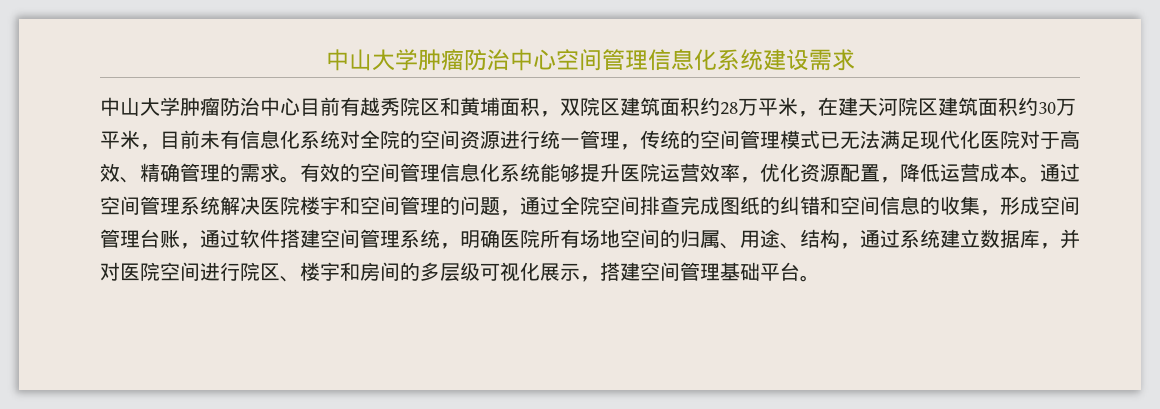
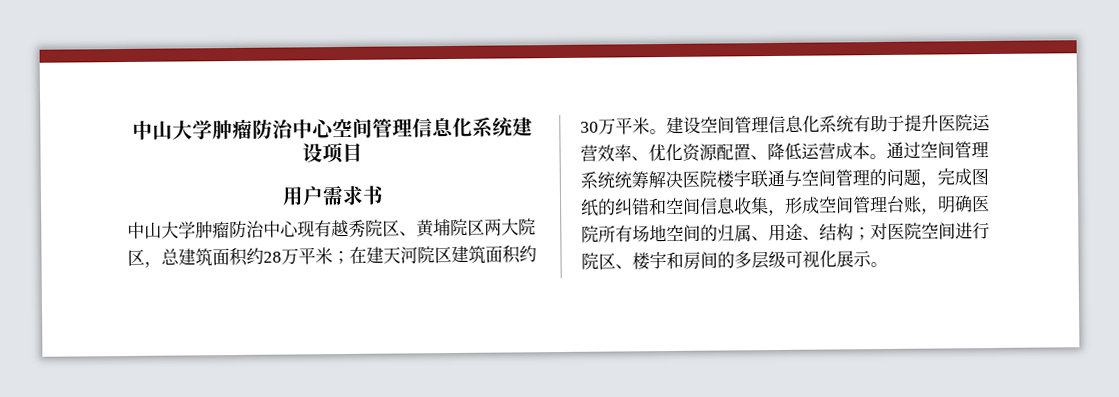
- 中山大学肿瘤防治中心空间管理信息化系统建设需求
- 中山大学肿瘤防治中心目前有越秀院区和黄埔面积，双院区建筑面积约28万平米，在建天河院区建筑面积约30万平米，目前未有信息化系统对全院的空间资源进行统一管理，传统的空间管理模式已无法满足现代化医院对于高效、精确管理的需求。有效的空间管理信息化系统能够提升医院运营效率，优化资源配置，降低运营成本。
+ 中山大学肿瘤防治中心空间管理信息化系统建设项目
+ 用户需求书
+ 中山大学肿瘤防治中心现有越秀院区、黄埔院区两大院区，总建筑面积约28万平米；在建天河院区建筑面积约30万平米。建设空间管理信息化系统有助于提升医院运营效率、优化资源配置、降低运营成本。
- 通过空间管理系统解决医院楼宇和空间管理的问题，通过全院空间排查完成图纸的纠错和空间信息的收集，形成空间管理台账，通过软件搭建空间管理系统，明确医院所有场地空间的归属、用途、结构，通过系统建立数据库，并对医院空间进行院区、楼宇和房间的多层级可视化展示，搭建空间管理基础平台。
+ 通过空间管理系统统筹解决医院楼宇联通与空间管理的问题，完成图纸的纠错和空间信息收集，形成空间管理台账，明确医院所有场地空间的归属、用途、结构；对医院空间进行院区、楼宇和房间的多层级可视化展示。

